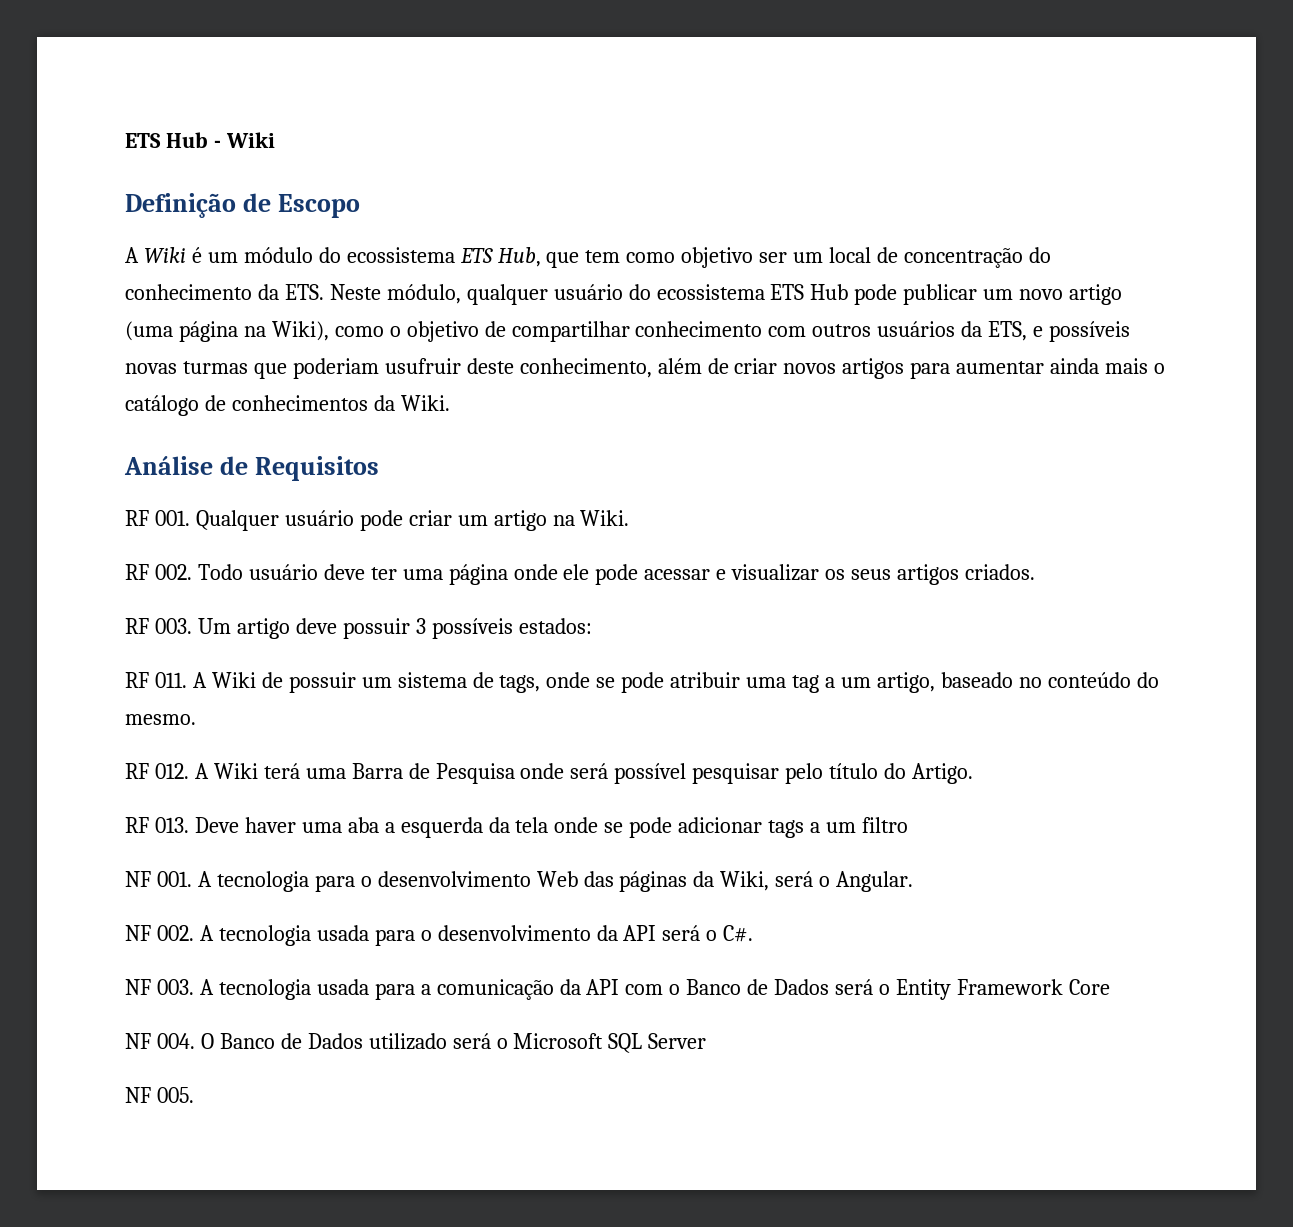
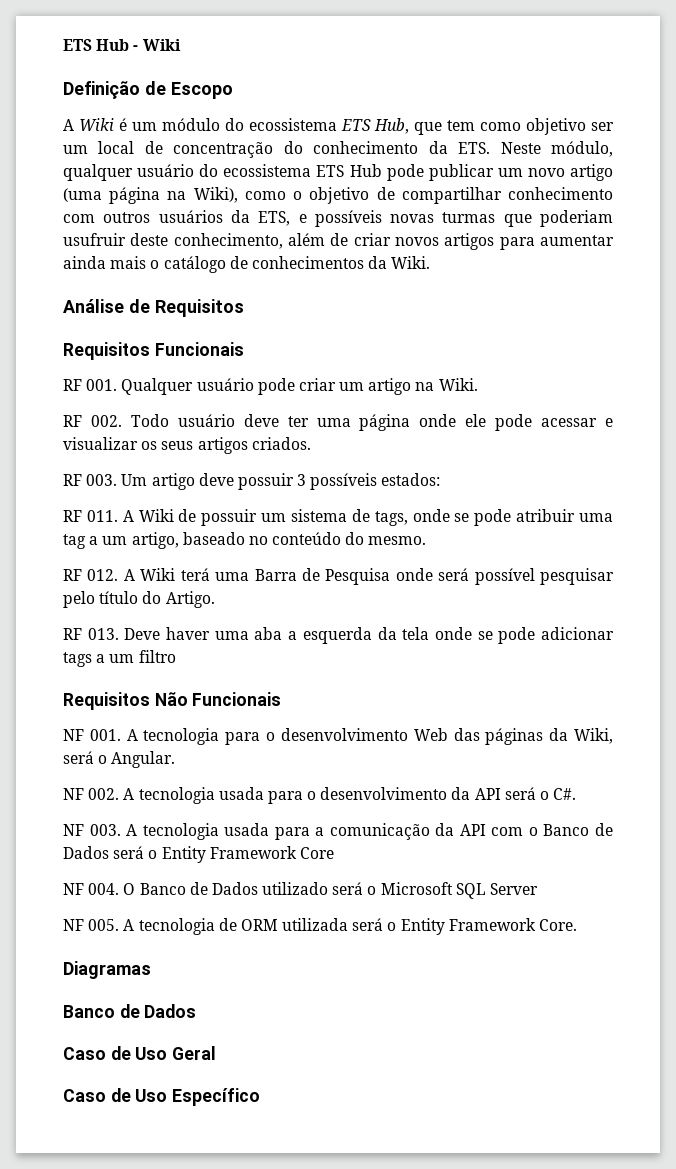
+ Requisitos Funcionais
+ Requisitos Não Funcionais
- NF 005.
+ NF 005. A tecnologia de ORM utilizada será o Entity Framework Core.
+ Diagramas
+ Banco de Dados
+ Caso de Uso Geral
+ Caso de Uso Específico

